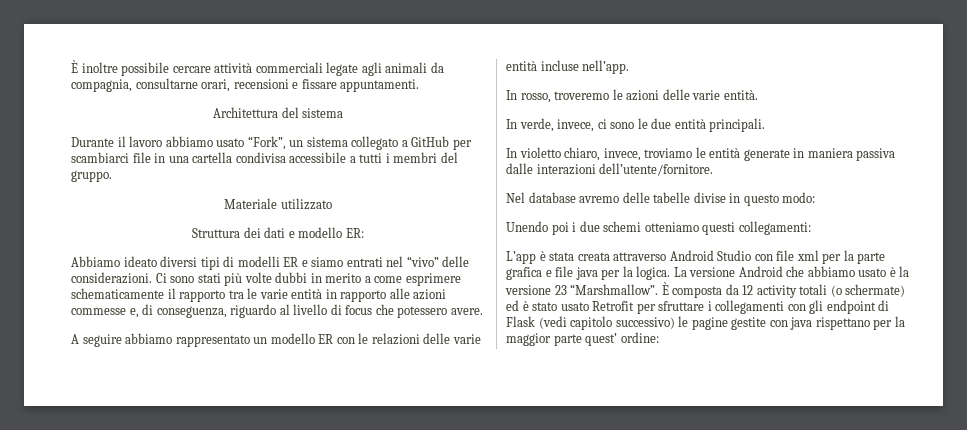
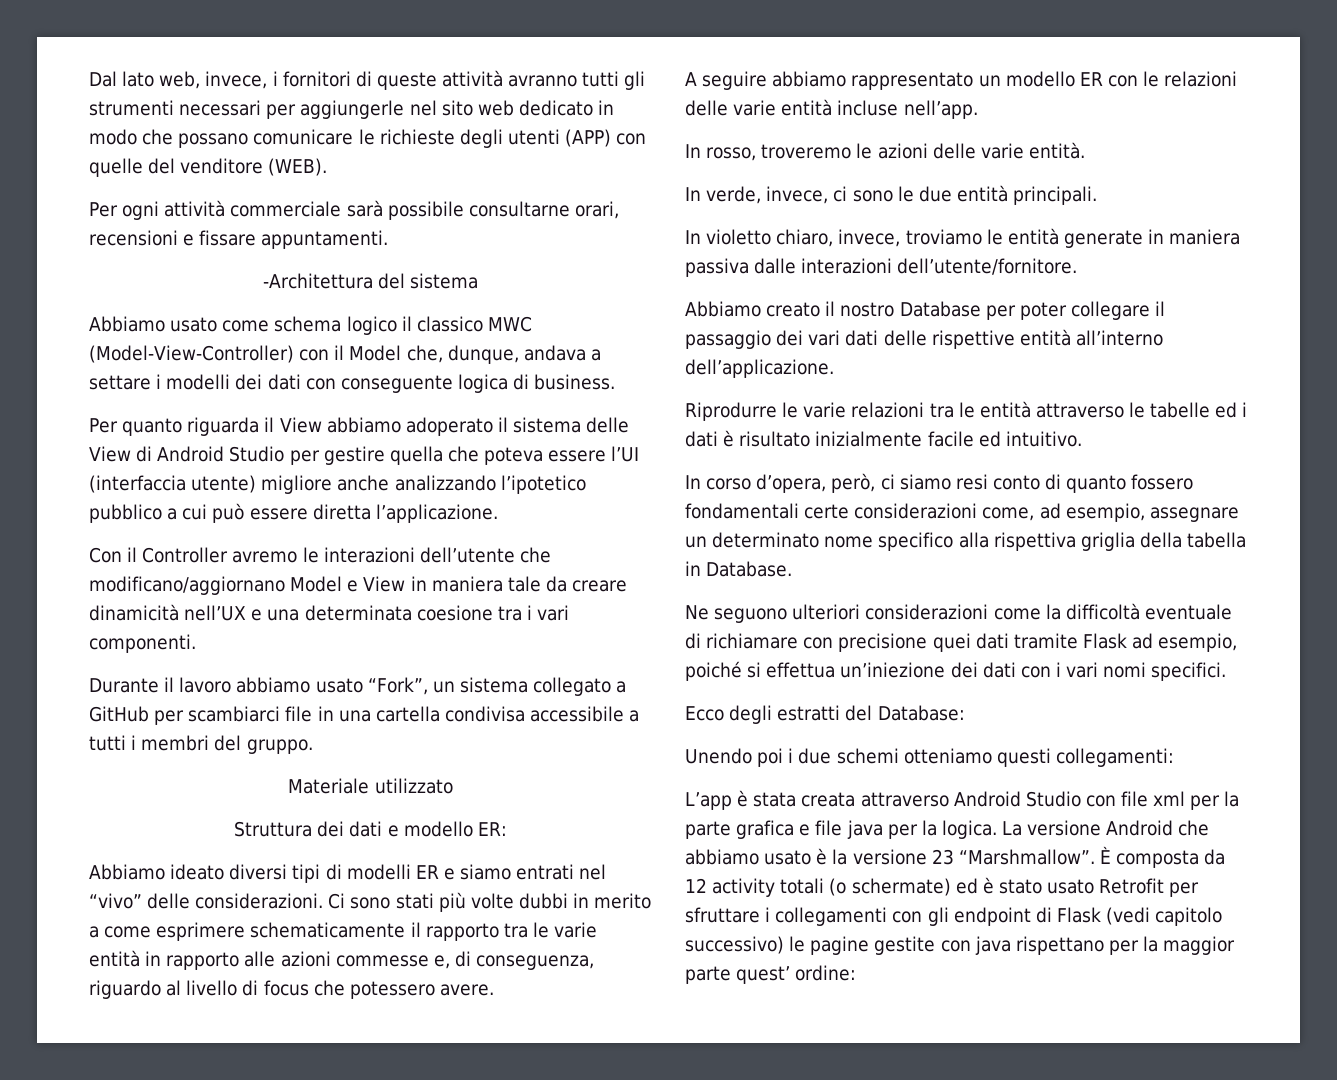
- È inoltre possibile cercare attività commerciali legate agli animali da compagnia, consultarne orari, recensioni e fissare appuntamenti.
+ Dal lato web, invece, i fornitori di queste attività avranno tutti gli strumenti necessari per aggiungerle nel sito web dedicato in modo che possano comunicare le richieste degli utenti (APP) con quelle del venditore (WEB).
+ Per ogni attività commerciale sarà possibile consultarne orari, recensioni e fissare appuntamenti.
- Architettura del sistema
+ -Architettura del sistema
+ Abbiamo usato come schema logico il classico MWC (Model-View-Controller) con il Model che, dunque, andava a settare i modelli dei dati con conseguente logica di business.
+ Per quanto riguarda il View abbiamo adoperato il sistema delle View di Android Studio per gestire quella che poteva essere l’UI (interfaccia utente) migliore anche analizzando l’ipotetico pubblico a cui può essere diretta l’applicazione.
+ Con il Controller avremo le interazioni dell’utente che modificano/aggiornano Model e View in maniera tale da creare dinamicità nell’UX e una determinata coesione tra i vari componenti.
- Nel database avremo delle tabelle divise in questo modo:
+ Abbiamo creato il nostro Database per poter collegare il passaggio dei vari dati delle rispettive entità all’interno dell’applicazione.
+ Riprodurre le varie relazioni tra le entità attraverso le tabelle ed i dati è risultato inizialmente facile ed intuitivo.
+ In corso d’opera, però, ci siamo resi conto di quanto fossero fondamentali certe considerazioni come, ad esempio, assegnare un determinato nome specifico alla rispettiva griglia della tabella in Database.
+ Ne seguono ulteriori considerazioni come la difficoltà eventuale di richiamare con precisione quei dati tramite Flask ad esempio, poiché si effettua un’iniezione dei dati con i vari nomi specifici.
+ Ecco degli estratti del Database:

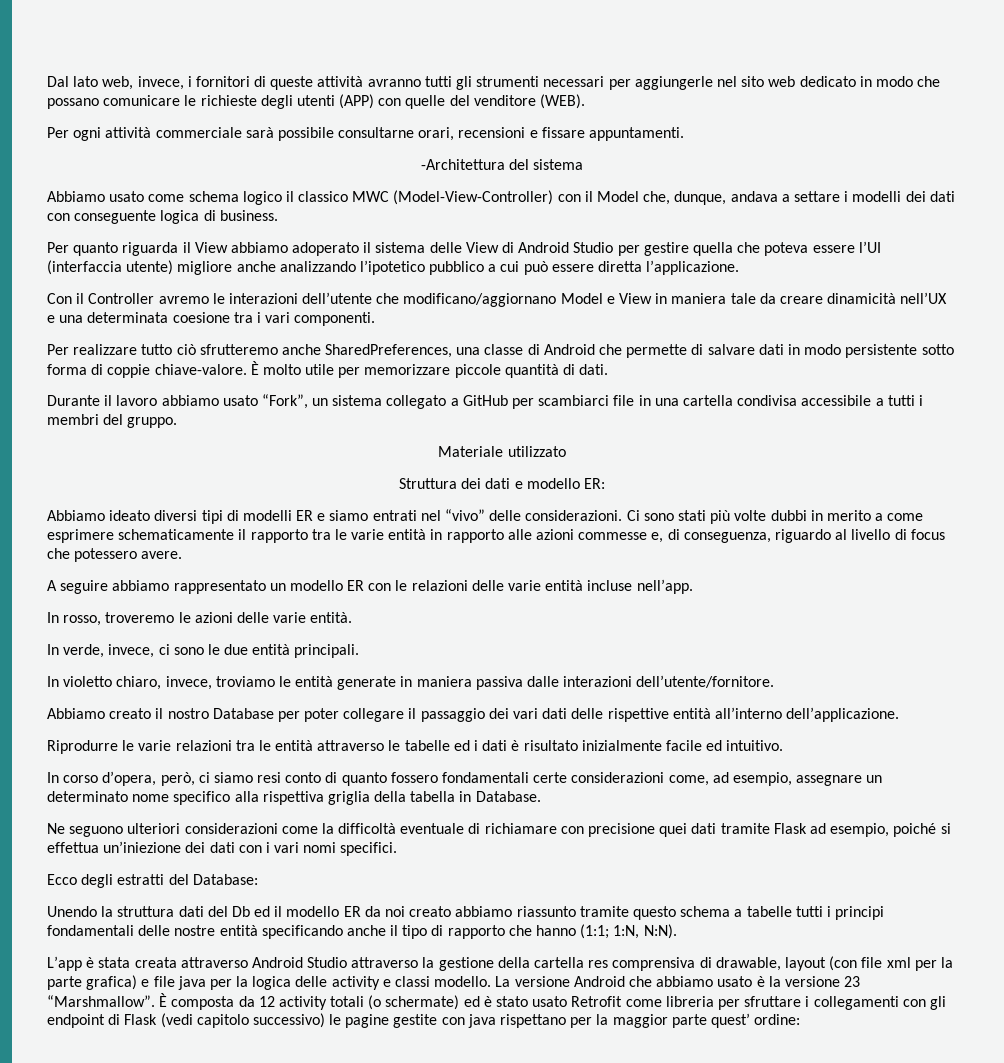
+ Per realizzare tutto ciò sfrutteremo anche SharedPreferences, una classe di Android che permette di salvare dati in modo persistente sotto forma di coppie chiave-valore. È molto utile per memorizzare piccole quantità di dati.
- Unendo poi i due schemi otteniamo questi collegamenti:
+ Unendo la struttura dati del Db ed il modello ER da noi creato abbiamo riassunto tramite questo schema a tabelle tutti i principi fondamentali delle nostre entità specificando anche il tipo di rapporto che hanno (1:1; 1:N, N:N).
- L’app è stata creata attraverso Android Studio con file xml per la parte grafica e file java per la logica.
+ L’app è stata creata attraverso Android Studio attraverso la gestione della cartella res comprensiva di drawable, layout (con file xml per la parte grafica) e file java per la logica delle activity e classi modello.
- È composta da 12 activity totali (o schermate) ed è stato usato Retrofit per sfruttare i collegamenti con gli endpoint di Flask (vedi capitolo successivo) le pagine gestite con java rispettano per la maggior parte quest’ ordine:
+ È composta da 12 activity totali (o schermate) ed è stato usato Retrofit come libreria per sfruttare i collegamenti con gli endpoint di Flask (vedi capitolo successivo) le pagine gestite con java rispettano per la maggior parte quest’ ordine:

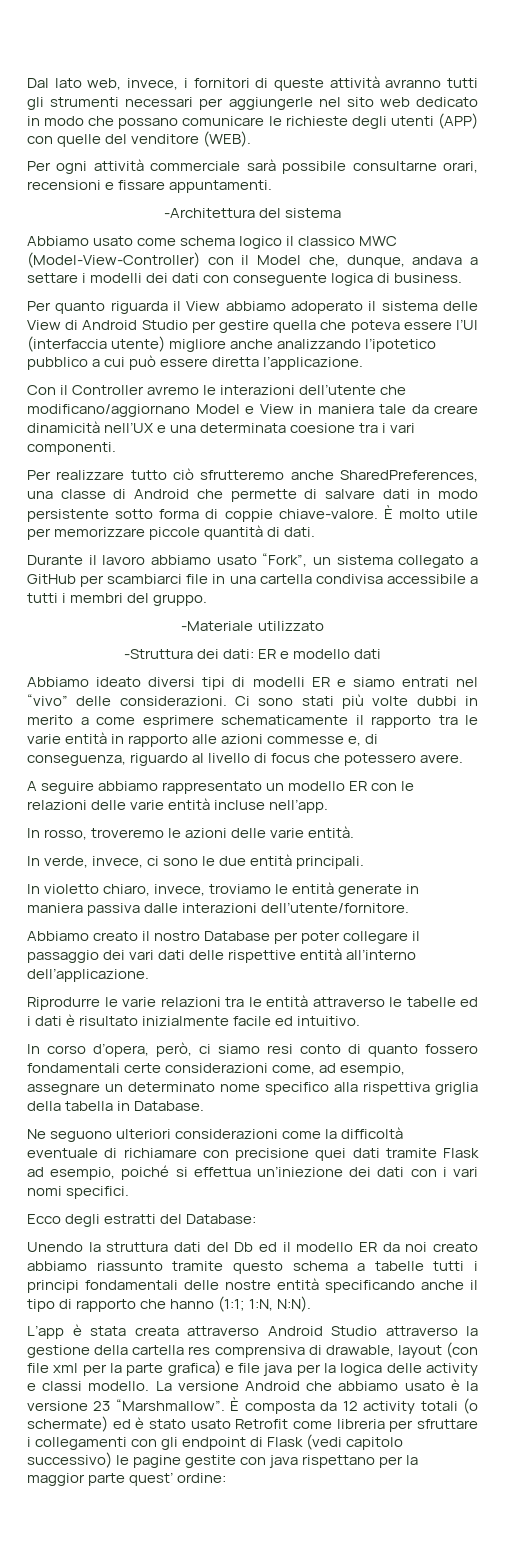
- Materiale utilizzato
+ -Materiale utilizzato
- Struttura dei dati e modello ER:
+ -Struttura dei dati: ER e modello dati

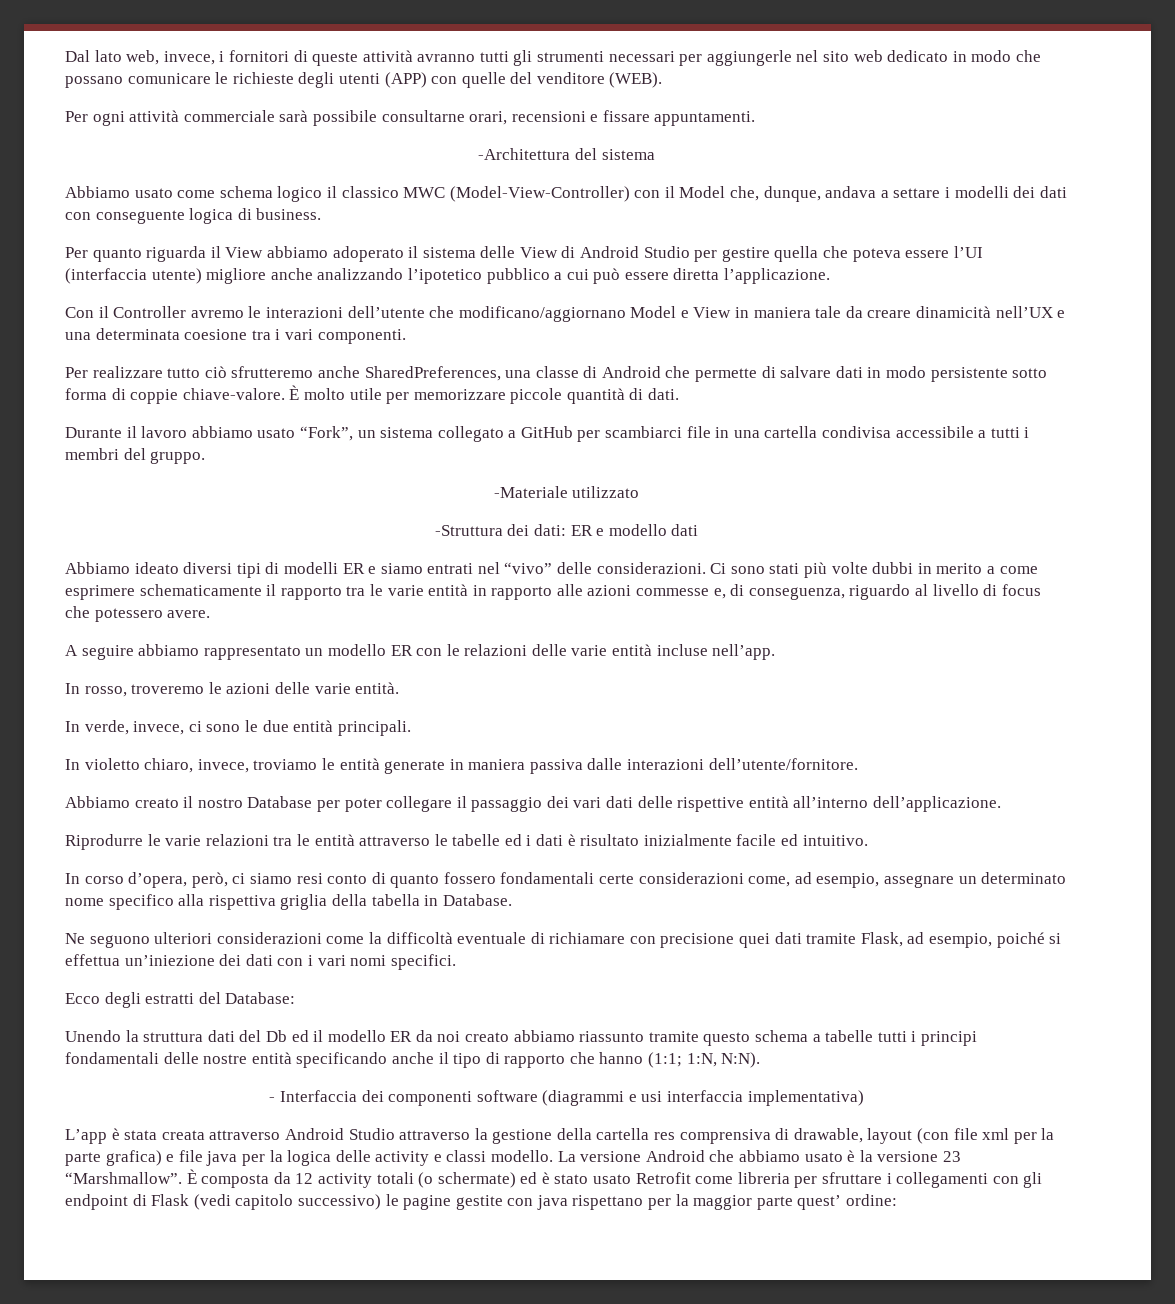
- Ne seguono ulteriori considerazioni come la difficoltà eventuale di richiamare con precisione quei dati tramite Flask ad esempio, poiché si effettua un’iniezione dei dati con i vari nomi specifici.
+ Ne seguono ulteriori considerazioni come la difficoltà eventuale di richiamare con precisione quei dati tramite Flask, ad esempio, poiché si effettua un’iniezione dei dati con i vari nomi specifici.
+ - Interfaccia dei componenti software (diagrammi e usi interfaccia implementativa)

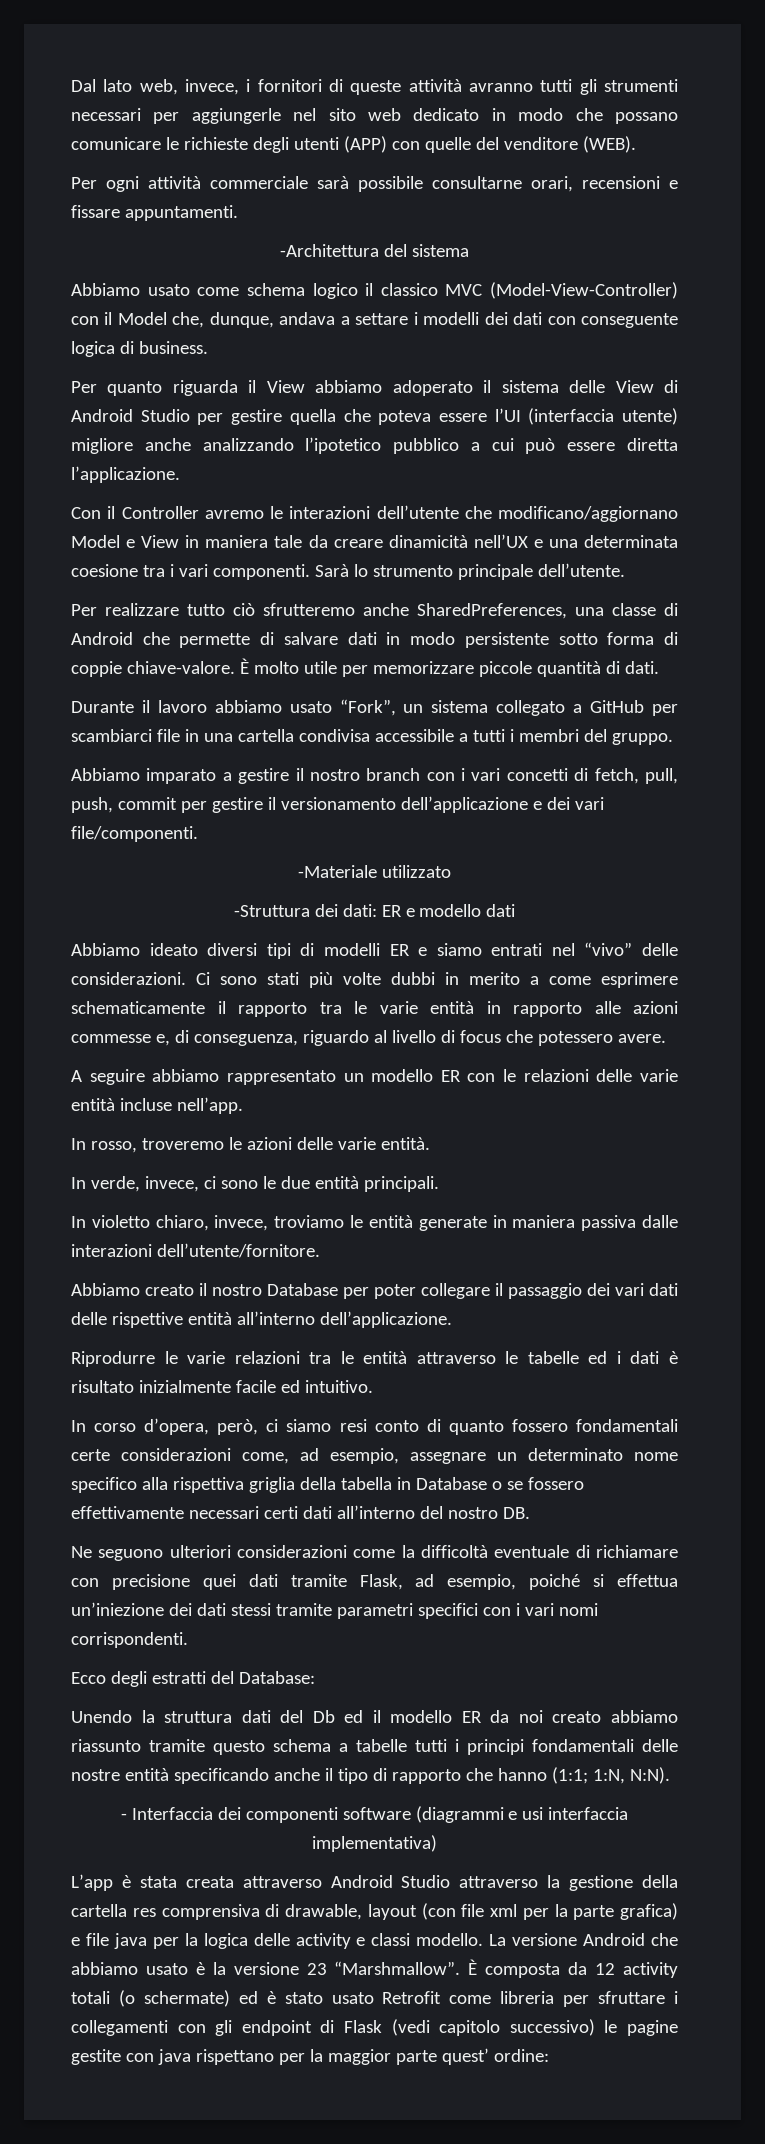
- Abbiamo usato come schema logico il classico MWC (Model-View-Controller) con il Model che, dunque, andava a settare i modelli dei dati con conseguente logica di business.
+ Abbiamo usato come schema logico il classico MVC (Model-View-Controller) con il Model che, dunque, andava a settare i modelli dei dati con conseguente logica di business.
+ Sarà lo strumento principale dell’utente.
+ Abbiamo imparato a gestire il nostro branch con i vari concetti di fetch, pull, push, commit per gestire il versionamento dell’applicazione e dei vari file/componenti.
- In corso d’opera, però, ci siamo resi conto di quanto fossero fondamentali certe considerazioni come, ad esempio, assegnare un determinato nome specifico alla rispettiva griglia della tabella in Database.
+ In corso d’opera, però, ci siamo resi conto di quanto fossero fondamentali certe considerazioni come, ad esempio, assegnare un determinato nome specifico alla rispettiva griglia della tabella in Database o se fossero effettivamente necessari certi dati all’interno del nostro DB.
- Ne seguono ulteriori considerazioni come la difficoltà eventuale di richiamare con precisione quei dati tramite Flask, ad esempio, poiché si effettua un’iniezione dei dati con i vari nomi specifici.
+ Ne seguono ulteriori considerazioni come la difficoltà eventuale di richiamare con precisione quei dati tramite Flask, ad esempio, poiché si effettua un’iniezione dei dati stessi tramite parametri specifici con i vari nomi corrispondenti.

